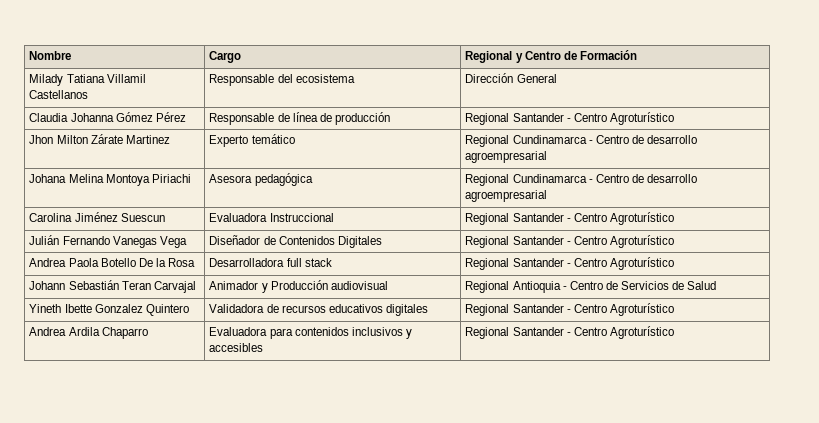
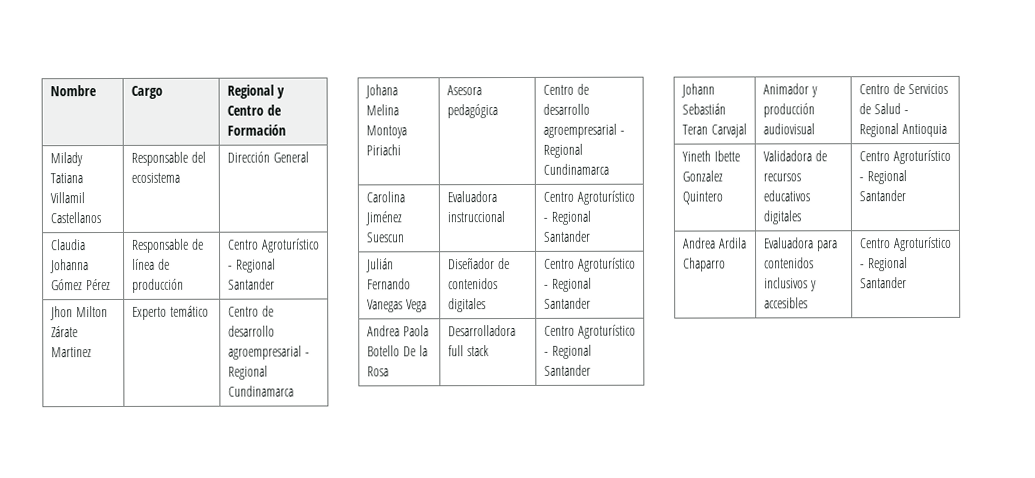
- Claudia Johanna Gómez Pérez | Responsable de línea de producción | Regional Santander - Centro Agroturístico
+ Claudia Johanna Gómez Pérez | Responsable de línea de producción | Centro Agroturístico - Regional Santander
- Jhon Milton Zárate Martinez | Experto temático | Regional Cundinamarca - Centro de desarrollo agroempresarial
+ Jhon Milton Zárate Martinez | Experto temático | Centro de desarrollo agroempresarial - Regional Cundinamarca
- Johana Melina Montoya Piriachi | Asesora pedagógica | Regional Cundinamarca - Centro de desarrollo agroempresarial
+ Johana Melina Montoya Piriachi | Asesora pedagógica | Centro de desarrollo agroempresarial - Regional Cundinamarca
- Carolina Jiménez Suescun | Evaluadora Instruccional | Regional Santander - Centro Agroturístico
+ Carolina Jiménez Suescun | Evaluadora instruccional | Centro Agroturístico - Regional Santander
- Julián Fernando Vanegas Vega | Diseñador de Contenidos Digitales | Regional Santander - Centro Agroturístico
+ Julián Fernando Vanegas Vega | Diseñador de contenidos digitales | Centro Agroturístico - Regional Santander
- Andrea Paola Botello De la Rosa | Desarrolladora full stack | Regional Santander - Centro Agroturístico
+ Andrea Paola Botello De la Rosa | Desarrolladora full stack | Centro Agroturístico - Regional Santander
- Johann Sebastián Teran Carvajal | Animador y Producción audiovisual | Regional Antioquia - Centro de Servicios de Salud
+ Johann Sebastián Teran Carvajal | Animador y producción audiovisual | Centro de Servicios de Salud - Regional Antioquia
- Yineth Ibette Gonzalez Quintero | Validadora de recursos educativos digitales | Regional Santander - Centro Agroturístico
+ Yineth Ibette Gonzalez Quintero | Validadora de recursos educativos digitales | Centro Agroturístico - Regional Santander
- Andrea Ardila Chaparro | Evaluadora para contenidos inclusivos y accesibles | Regional Santander - Centro Agroturístico
+ Andrea Ardila Chaparro | Evaluadora para contenidos inclusivos y accesibles | Centro Agroturístico - Regional Santander

